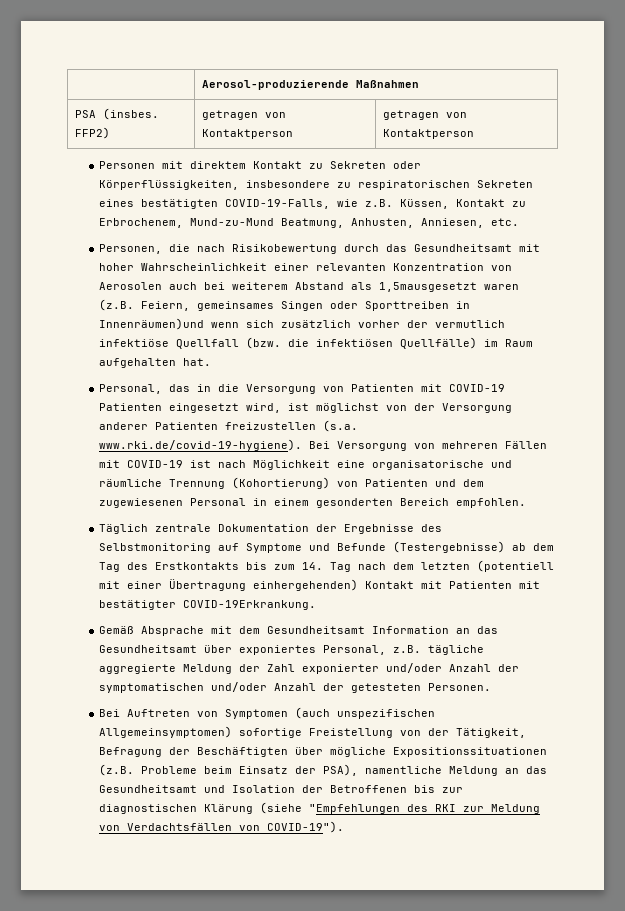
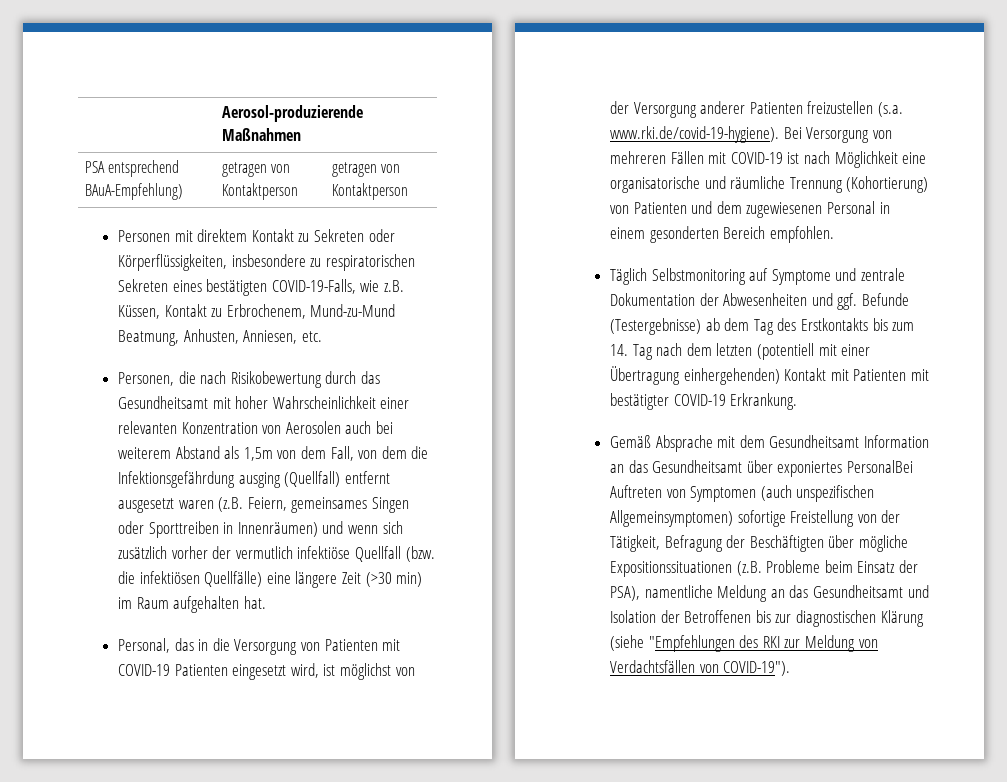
- PSA (insbes. FFP2) | getragen von Kontaktperson | getragen von Kontaktperson
+ PSA entsprechend BAuA-Empfehlung) | getragen von Kontaktperson | getragen von Kontaktperson
- Personen, die nach Risikobewertung durch das Gesundheitsamt mit hoher Wahrscheinlichkeit einer relevanten Konzentration von Aerosolen auch bei weiterem Abstand als 1,5mausgesetzt waren (z.B. Feiern, gemeinsames Singen oder Sporttreiben in Innenräumen)und wenn sich zusätzlich vorher der vermutlich infektiöse Quellfall (bzw. die infektiösen Quellfälle) im Raum aufgehalten hat.
+ Personen, die nach Risikobewertung durch das Gesundheitsamt mit hoher Wahrscheinlichkeit einer relevanten Konzentration von Aerosolen auch bei weiterem Abstand als 1,5m von dem Fall, von dem die Infektionsgefährdung ausging (Quellfall) entfernt ausgesetzt waren (z.B. Feiern, gemeinsames Singen oder Sporttreiben in Innenräumen) und wenn sich zusätzlich vorher der vermutlich infektiöse Quellfall (bzw. die infektiösen Quellfälle) eine längere Zeit (>30 min) im Raum aufgehalten hat.
- Täglich zentrale Dokumentation der Ergebnisse des Selbstmonitoring auf Symptome und Befunde (Testergebnisse) ab dem Tag des Erstkontakts bis zum 14. Tag nach dem letzten (potentiell mit einer Übertragung einhergehenden) Kontakt mit Patienten mit bestätigter COVID-19Erkrankung.
+ Täglich Selbstmonitoring auf Symptome und zentrale Dokumentation der Abwesenheiten und ggf. Befunde (Testergebnisse) ab dem Tag des Erstkontakts bis zum 14. Tag nach dem letzten (potentiell mit einer Übertragung einhergehenden) Kontakt mit Patienten mit bestätigter COVID-19 Erkrankung.
- Gemäß Absprache mit dem Gesundheitsamt Information an das Gesundheitsamt über exponiertes Personal, z.B. tägliche aggregierte Meldung der Zahl exponierter und/oder Anzahl der symptomatischen und/oder Anzahl der getesteten Personen.
- Bei Auftreten von Symptomen (auch unspezifischen Allgemeinsymptomen) sofortige Freistellung von der Tätigkeit, Befragung der Beschäftigten über mögliche Expositionssituationen (z.B. Probleme beim Einsatz der PSA), namentliche Meldung an das Gesundheitsamt und Isolation der Betroffenen bis zur diagnostischen Klärung (siehe "Empfehlungen des RKI zur Meldung von Verdachtsfällen von COVID-19").
+ Gemäß Absprache mit dem Gesundheitsamt Information an das Gesundheitsamt über exponiertes PersonalBei Auftreten von Symptomen (auch unspezifischen Allgemeinsymptomen) sofortige Freistellung von der Tätigkeit, Befragung der Beschäftigten über mögliche Expositionssituationen (z.B. Probleme beim Einsatz der PSA), namentliche Meldung an das Gesundheitsamt und Isolation der Betroffenen bis zur diagnostischen Klärung (siehe "Empfehlungen des RKI zur Meldung von Verdachtsfällen von COVID-19").

